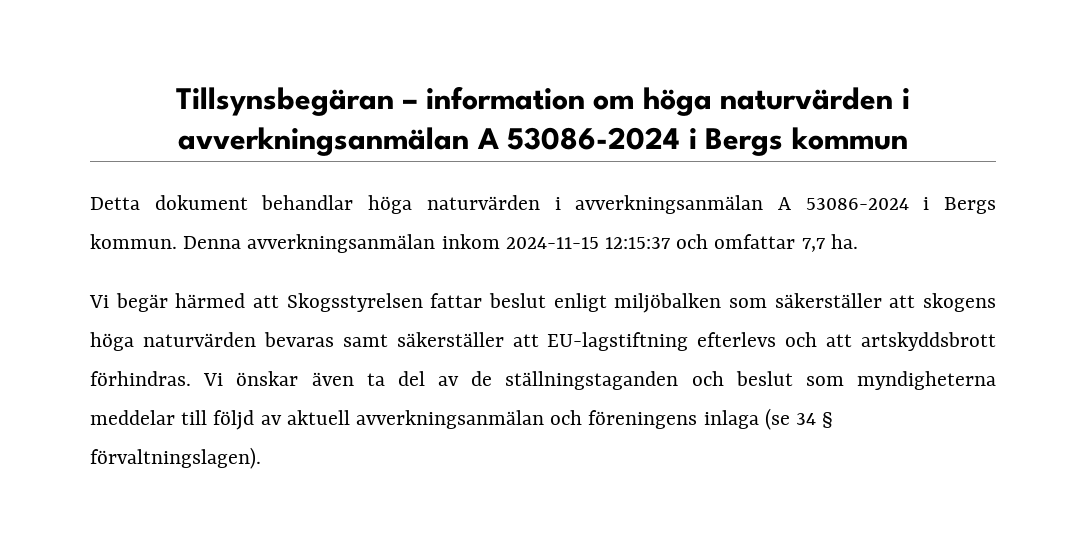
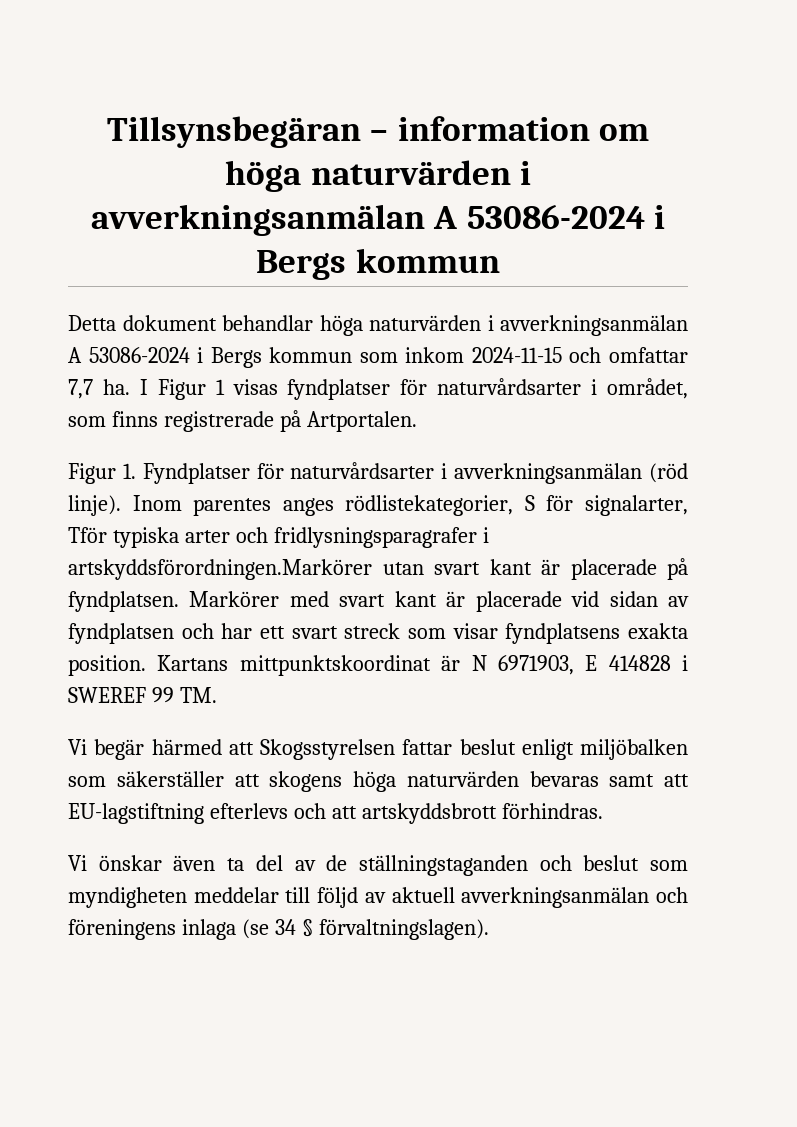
- Detta dokument behandlar höga naturvärden i avverkningsanmälan A 53086-2024 i Bergs kommun. Denna avverkningsanmälan inkom 2024-11-15 12:15:37 och omfattar 7,7 ha.
+ Detta dokument behandlar höga naturvärden i avverkningsanmälan A 53086-2024 i Bergs kommun som inkom 2024-11-15 och omfattar 7,7 ha. I Figur 1 visas fyndplatser för naturvårdsarter i området, som finns registrerade på Artportalen.
+ Figur 1. Fyndplatser för naturvårdsarter i avverkningsanmälan (röd linje). Inom parentes anges rödlistekategorier, S för signalarter, Tför typiska arter och fridlysningsparagrafer i artskyddsförordningen.Markörer utan svart kant är placerade på fyndplatsen. Markörer med svart kant är placerade vid sidan av fyndplatsen och har ett svart streck som visar fyndplatsens exakta position. Kartans mittpunktskoordinat är N 6971903, E 414828 i SWEREF 99 TM.
- Vi begär härmed att Skogsstyrelsen fattar beslut enligt miljöbalken som säkerställer att skogens höga naturvärden bevaras samt säkerställer att EU-lagstiftning efterlevs och att artskyddsbrott förhindras. Vi önskar även ta del av de ställningstaganden och beslut som myndigheterna meddelar till följd av aktuell avverkningsanmälan och föreningens inlaga (se 34 § förvaltningslagen).
+ Vi begär härmed att Skogsstyrelsen fattar beslut enligt miljöbalken som säkerställer att skogens höga naturvärden bevaras samt att EU-lagstiftning efterlevs och att artskyddsbrott förhindras.
+ Vi önskar även ta del av de ställningstaganden och beslut som myndigheten meddelar till följd av aktuell avverkningsanmälan och föreningens inlaga (se 34 § förvaltningslagen).

